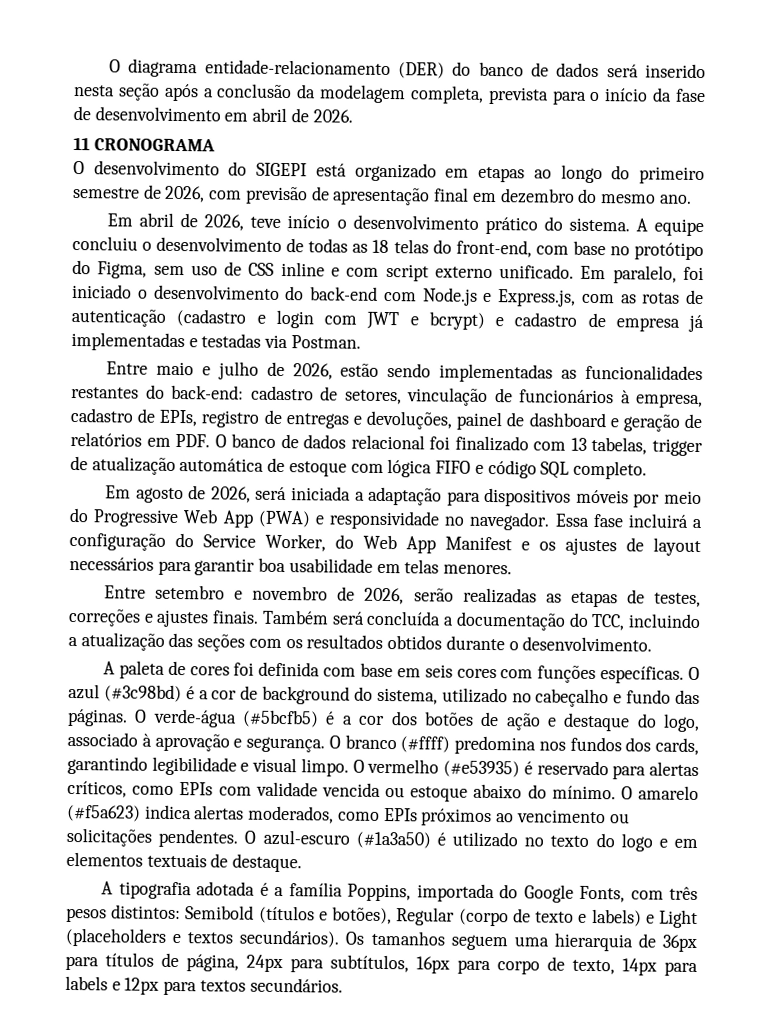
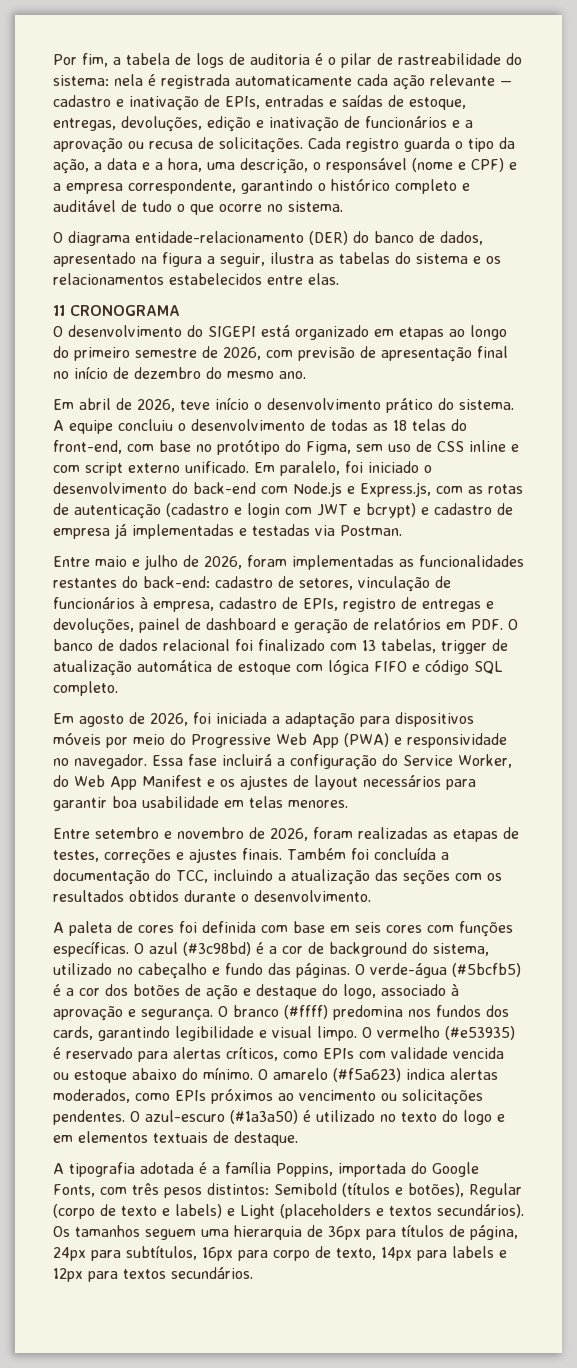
+ Por fim, a tabela de logs de auditoria é o pilar de rastreabilidade do sistema: nela é registrada automaticamente cada ação relevante — cadastro e inativação de EPIs, entradas e saídas de estoque, entregas, devoluções, edição e inativação de funcionários e a aprovação ou recusa de solicitações. Cada registro guarda o tipo da ação, a data e a hora, uma descrição, o responsável (nome e CPF) e a empresa correspondente, garantindo o histórico completo e auditável de tudo o que ocorre no sistema.
- O diagrama entidade-relacionamento (DER) do banco de dados será inserido nesta seção após a conclusão da modelagem completa, prevista para o início da fase de desenvolvimento em abril de 2026.
+ O diagrama entidade-relacionamento (DER) do banco de dados, apresentado na figura a seguir, ilustra as tabelas do sistema e os relacionamentos estabelecidos entre elas.
- O desenvolvimento do SIGEPI está organizado em etapas ao longo do primeiro semestre de 2026, com previsão de apresentação final em dezembro do mesmo ano.
+ O desenvolvimento do SIGEPI está organizado em etapas ao longo do primeiro semestre de 2026, com previsão de apresentação final no início de dezembro do mesmo ano.
- Entre maio e julho de 2026, estão sendo implementadas as funcionalidades restantes do back-end: cadastro de setores, vinculação de funcionários à empresa, cadastro de EPIs, registro de entregas e devoluções, painel de dashboard e geração de relatórios em PDF. O banco de dados relacional foi finalizado com 13 tabelas, trigger de atualização automática de estoque com lógica FIFO e código SQL completo.
+ Entre maio e julho de 2026, foram implementadas as funcionalidades restantes do back-end: cadastro de setores, vinculação de funcionários à empresa, cadastro de EPIs, registro de entregas e devoluções, painel de dashboard e geração de relatórios em PDF. O banco de dados relacional foi finalizado com 13 tabelas, trigger de atualização automática de estoque com lógica FIFO e código SQL completo.
- Em agosto de 2026, será iniciada a adaptação para dispositivos móveis por meio do Progressive Web App (PWA) e responsividade no navegador.
+ Em agosto de 2026, foi iniciada a adaptação para dispositivos móveis por meio do Progressive Web App (PWA) e responsividade no navegador.
- Entre setembro e novembro de 2026, serão realizadas as etapas de testes, correções e ajustes finais.
+ Entre setembro e novembro de 2026, foram realizadas as etapas de testes, correções e ajustes finais.
- Também será concluída a documentação do TCC, incluindo a atualização das seções com os resultados obtidos durante o desenvolvimento.
+ Também foi concluída a documentação do TCC, incluindo a atualização das seções com os resultados obtidos durante o desenvolvimento.

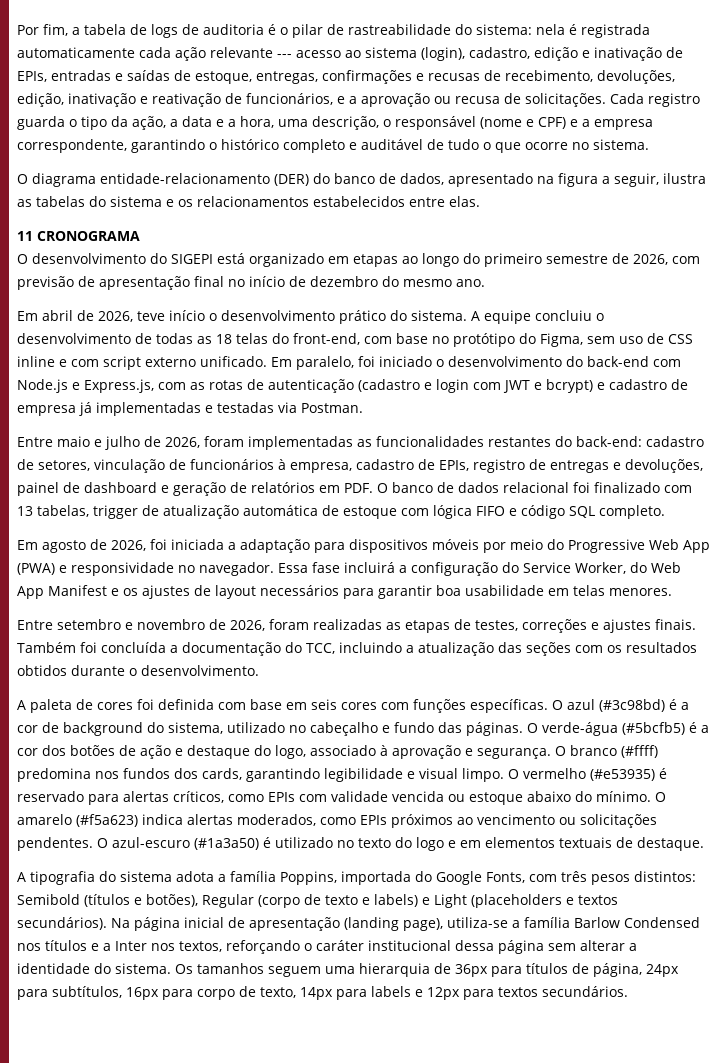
- Por fim, a tabela de logs de auditoria é o pilar de rastreabilidade do sistema: nela é registrada automaticamente cada ação relevante — cadastro e inativação de EPIs, entradas e saídas de estoque, entregas, devoluções, edição e inativação de funcionários e a aprovação ou recusa de solicitações.
+ Por fim, a tabela de logs de auditoria é o pilar de rastreabilidade do sistema: nela é registrada automaticamente cada ação relevante --- acesso ao sistema (login), cadastro, edição e inativação de EPIs, entradas e saídas de estoque, entregas, confirmações e recusas de recebimento, devoluções, edição, inativação e reativação de funcionários, e a aprovação ou recusa de solicitações.
- A tipografia adotada é a família Poppins, importada do Google Fonts, com três pesos distintos: Semibold (títulos e botões), Regular (corpo de texto e labels) e Light (placeholders e textos secundários).
+ A tipografia do sistema adota a família Poppins, importada do Google Fonts, com três pesos distintos: Semibold (títulos e botões), Regular (corpo de texto e labels) e Light (placeholders e textos secundários).
+ Na página inicial de apresentação (landing page), utiliza-se a família Barlow Condensed nos títulos e a Inter nos textos, reforçando o caráter institucional dessa página sem alterar a identidade do sistema.

